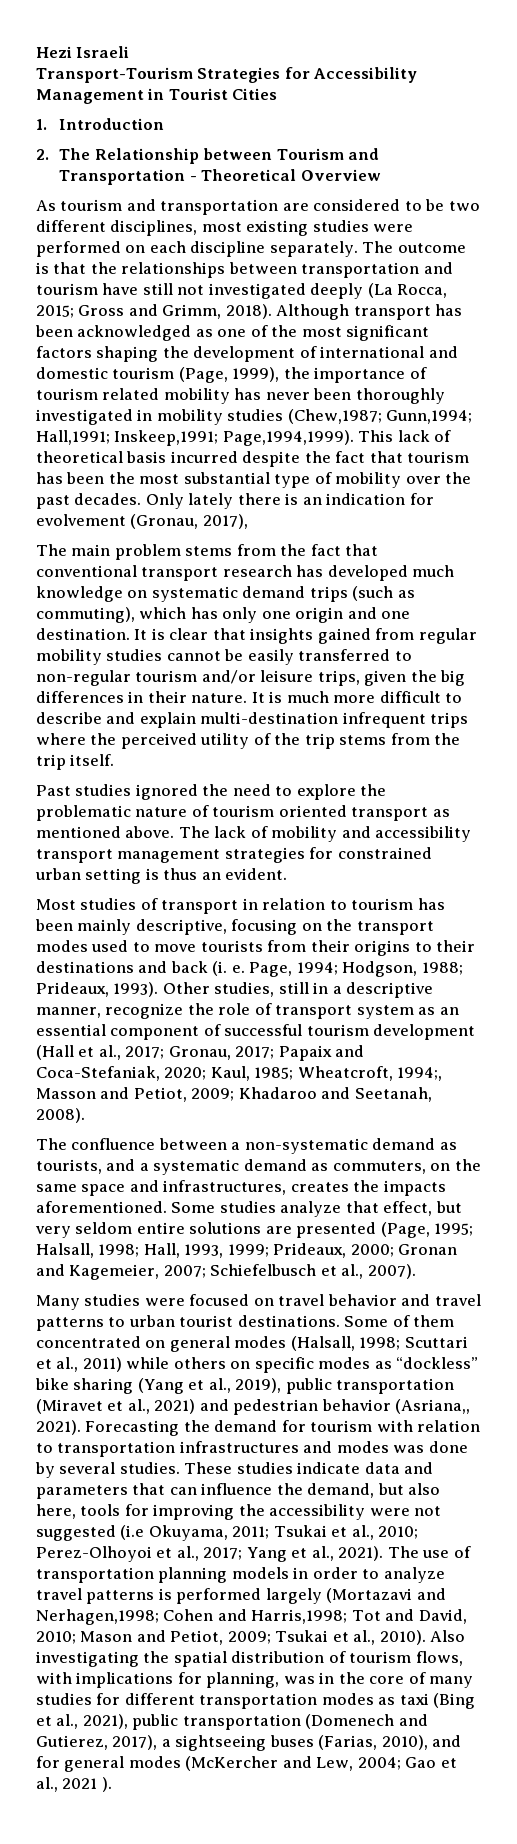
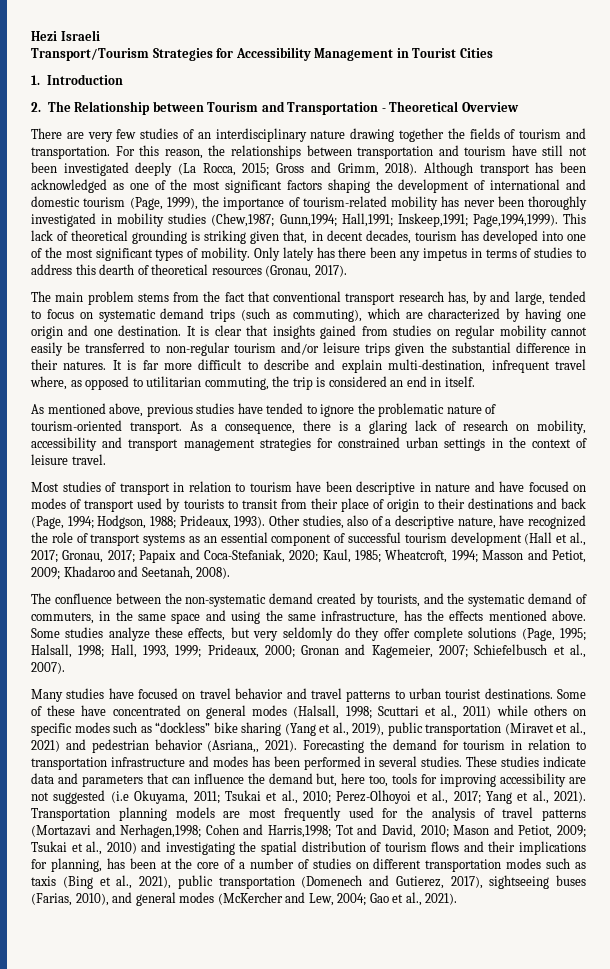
- Transport-Tourism Strategies for Accessibility Management in Tourist Cities
+ Transport/Tourism Strategies for Accessibility Management in Tourist Cities
- As tourism and transportation are considered to be two different disciplines, most existing studies were performed on each discipline separately. The outcome is that the relationships between transportation and tourism have still not investigated deeply (La Rocca, 2015; Gross and Grimm, 2018).
+ There are very few studies of an interdisciplinary nature drawing together the fields of tourism and transportation. For this reason, the relationships between transportation and tourism have still not been investigated deeply (La Rocca, 2015; Gross and Grimm, 2018).
- Although transport has been acknowledged as one of the most significant factors shaping the development of international and domestic tourism (Page, 1999), the importance of tourism related mobility has never been thoroughly investigated in mobility studies (Chew,1987; Gunn,1994; Hall,1991; Inskeep,1991; Page,1994,1999).
+ Although transport has been acknowledged as one of the most significant factors shaping the development of international and domestic tourism (Page, 1999), the importance of tourism-related mobility has never been thoroughly investigated in mobility studies (Chew,1987; Gunn,1994; Hall,1991; Inskeep,1991; Page,1994,1999).
- This lack of theoretical basis incurred despite the fact that tourism has been the most substantial type of mobility over the past decades. Only lately there is an indication for evolvement (Gronau, 2017),
+ This lack of theoretical grounding is striking given that, in decent decades, tourism has developed into one of the most significant types of mobility. Only lately has there been any impetus in terms of studies to address this dearth of theoretical resources (Gronau, 2017).
- The main problem stems from the fact that conventional transport research has developed much knowledge on systematic demand trips (such as commuting), which has only one origin and one destination.
+ The main problem stems from the fact that conventional transport research has, by and large, tended to focus on systematic demand trips (such as commuting), which are characterized by having one origin and one destination.
- It is clear that insights gained from regular mobility studies cannot be easily transferred to non-regular tourism and/or leisure trips, given the big differences in their nature. It is much more difficult to describe and explain multi-destination infrequent trips where the perceived utility of the trip stems from the trip itself.
- Past studies ignored the need to explore the problematic nature of tourism oriented transport as mentioned above. The lack of mobility and accessibility transport management strategies for constrained urban setting is thus an evident.
+ It is clear that insights gained from studies on regular mobility cannot easily be transferred to non-regular tourism and/or leisure trips given the substantial difference in their natures. It is far more difficult to describe and explain multi-destination, infrequent travel where, as opposed to utilitarian commuting, the trip is considered an end in itself.
+ As mentioned above, previous studies have tended to ignore the problematic nature of tourism-oriented transport. As a consequence, there is a glaring lack of research on mobility, accessibility and transport management strategies for constrained urban settings in the context of leisure travel.
- Most studies of transport in relation to tourism has been mainly descriptive, focusing on the transport modes used to move tourists from their origins to their destinations and back (i. e. Page, 1994; Hodgson, 1988; Prideaux, 1993).
+ Most studies of transport in relation to tourism have been descriptive in nature and have focused on modes of transport used by tourists to transit from their place of origin to their destinations and back (Page, 1994; Hodgson, 1988; Prideaux, 1993).
- Other studies, still in a descriptive manner, recognize the role of transport system as an essential component of successful tourism development (Hall et al., 2017; Gronau, 2017; Papaix and Coca-Stefaniak, 2020; Kaul, 1985; Wheatcroft, 1994;, Masson and Petiot, 2009; Khadaroo and Seetanah, 2008).
+ Other studies, also of a descriptive nature, have recognized the role of transport systems as an essential component of successful tourism development (Hall et al., 2017; Gronau, 2017; Papaix and Coca-Stefaniak, 2020; Kaul, 1985; Wheatcroft, 1994; Masson and Petiot, 2009; Khadaroo and Seetanah, 2008).
- The confluence between a non-systematic demand as tourists, and a systematic demand as commuters, on the same space and infrastructures, creates the impacts aforementioned. Some studies analyze that effect, but very seldom entire solutions are presented (Page, 1995; Halsall, 1998; Hall, 1993, 1999; Prideaux, 2000; Gronan and Kagemeier, 2007; Schiefelbusch et al., 2007).
+ The confluence between the non-systematic demand created by tourists, and the systematic demand of commuters, in the same space and using the same infrastructure, has the effects mentioned above. Some studies analyze these effects, but very seldomly do they offer complete solutions (Page, 1995; Halsall, 1998; Hall, 1993, 1999; Prideaux, 2000; Gronan and Kagemeier, 2007; Schiefelbusch et al., 2007).
- Many studies were focused on travel behavior and travel patterns to urban tourist destinations.
+ Many studies have focused on travel behavior and travel patterns to urban tourist destinations.
- Some of them concentrated on general modes (Halsall, 1998; Scuttari et al., 2011) while others on specific modes as “dockless” bike sharing (Yang et al., 2019), public transportation (Miravet et al., 2021) and pedestrian behavior (Asriana,, 2021).
+ Some of these have concentrated on general modes (Halsall, 1998; Scuttari et al., 2011) while others on specific modes such as “dockless” bike sharing (Yang et al., 2019), public transportation (Miravet et al., 2021) and pedestrian behavior (Asriana,, 2021).
- Forecasting the demand for tourism with relation to transportation infrastructures and modes was done by several studies.
+ Forecasting the demand for tourism in relation to transportation infrastructure and modes has been performed in several studies.
- These studies indicate data and parameters that can influence the demand, but also here, tools for improving the accessibility were not suggested (i.e Okuyama, 2011; Tsukai et al., 2010; Perez-Olhoyoi et al., 2017; Yang et al., 2021).
+ These studies indicate data and parameters that can influence the demand but, here too, tools for improving accessibility are not suggested (i.e Okuyama, 2011; Tsukai et al., 2010; Perez-Olhoyoi et al., 2017; Yang et al., 2021).
- The use of transportation planning models in order to analyze travel patterns is performed largely (Mortazavi and Nerhagen,1998; Cohen and Harris,1998; Tot and David, 2010; Mason and Petiot, 2009; Tsukai et al., 2010). Also investigating the spatial distribution of tourism flows, with implications for planning, was in the core of many studies for different transportation modes as taxi (Bing et al., 2021), public transportation (Domenech and Gutierez, 2017), a sightseeing buses (Farias, 2010), and for general modes (McKercher and Lew, 2004; Gao et al., 2021 ).
+ Transportation planning models are most frequently used for the analysis of travel patterns (Mortazavi and Nerhagen,1998; Cohen and Harris,1998; Tot and David, 2010; Mason and Petiot, 2009; Tsukai et al., 2010) and investigating the spatial distribution of tourism flows and their implications for planning, has been at the core of a number of studies on different transportation modes such as taxis (Bing et al., 2021), public transportation (Domenech and Gutierez, 2017), sightseeing buses (Farias, 2010), and general modes (McKercher and Lew, 2004; Gao et al., 2021).

